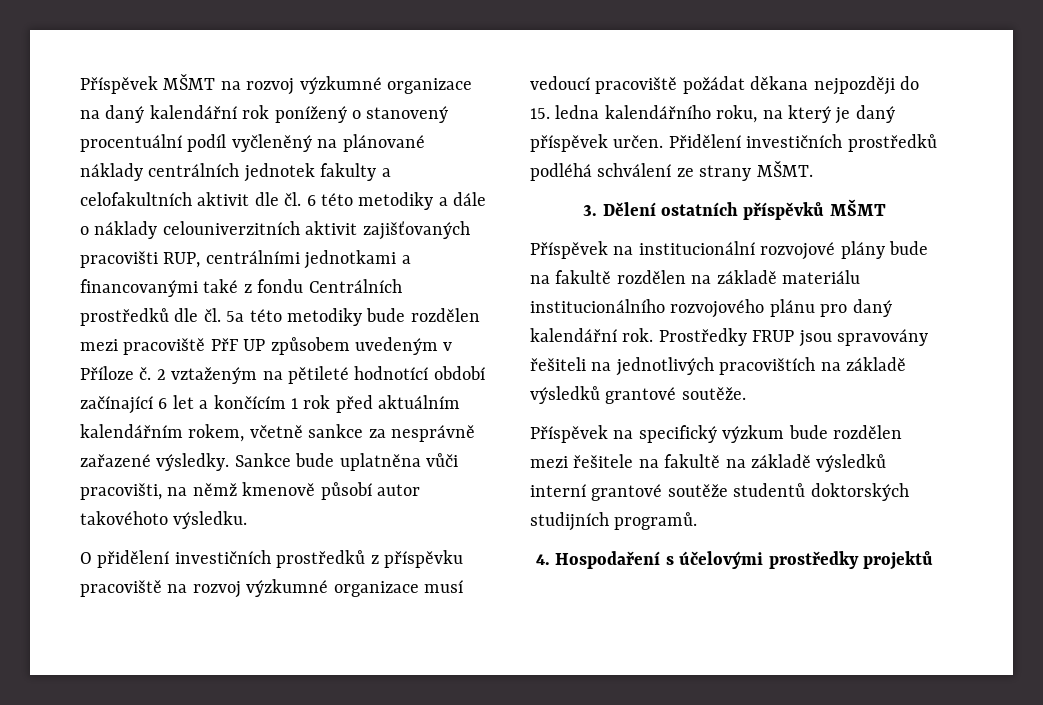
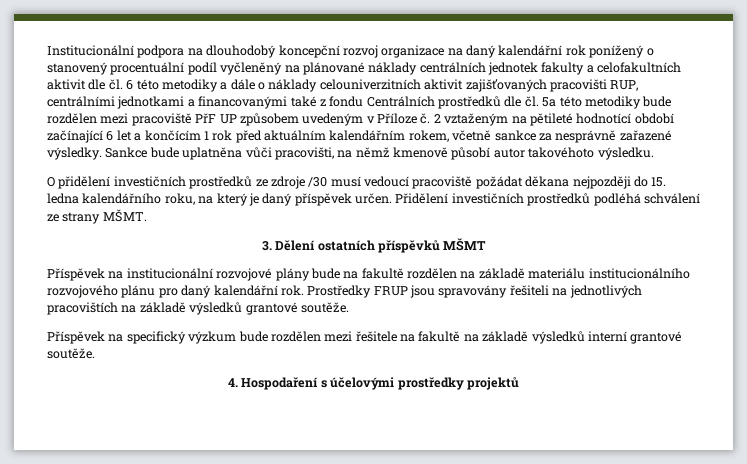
- Příspěvek MŠMT na rozvoj výzkumné organizace na daný kalendářní rok ponížený o stanovený procentuální podíl vyčleněný na plánované náklady centrálních jednotek fakulty a celofakultních aktivit dle čl. 6 této metodiky a dále o náklady celouniverzitních aktivit zajišťovaných pracovišti RUP, centrálními jednotkami a financovanými také z fondu Centrálních prostředků dle čl. 5a této metodiky bude rozdělen mezi pracoviště PřF UP způsobem uvedeným v Příloze č.
+ Institucionální podpora na dlouhodobý koncepční rozvoj organizace na daný kalendářní rok ponížený o stanovený procentuální podíl vyčleněný na plánované náklady centrálních jednotek fakulty a celofakultních aktivit dle čl. 6 této metodiky a dále o náklady celouniverzitních aktivit zajišťovaných pracovišti RUP, centrálními jednotkami a financovanými také z fondu Centrálních prostředků dle čl. 5a této metodiky bude rozdělen mezi pracoviště PřF UP způsobem uvedeným v Příloze č.
- O přidělení investičních prostředků z příspěvku pracoviště na rozvoj výzkumné organizace musí vedoucí pracoviště požádat děkana nejpozději do 15. ledna kalendářního roku, na který je daný příspěvek určen.
+ O přidělení investičních prostředků ze zdroje /30 musí vedoucí pracoviště požádat děkana nejpozději do 15. ledna kalendářního roku, na který je daný příspěvek určen.
- Příspěvek na specifický výzkum bude rozdělen mezi řešitele na fakultě na základě výsledků interní grantové soutěže studentů doktorských studijních programů.
+ Příspěvek na specifický výzkum bude rozdělen mezi řešitele na fakultě na základě výsledků interní grantové soutěže.

